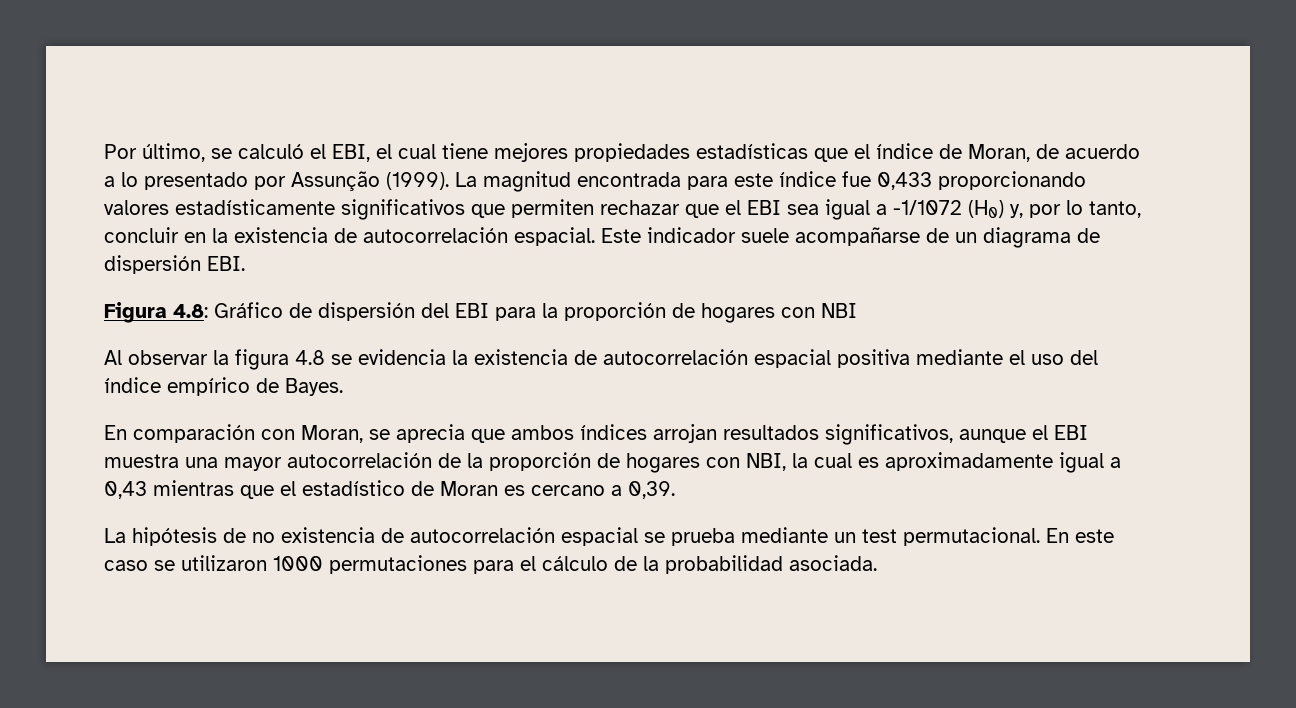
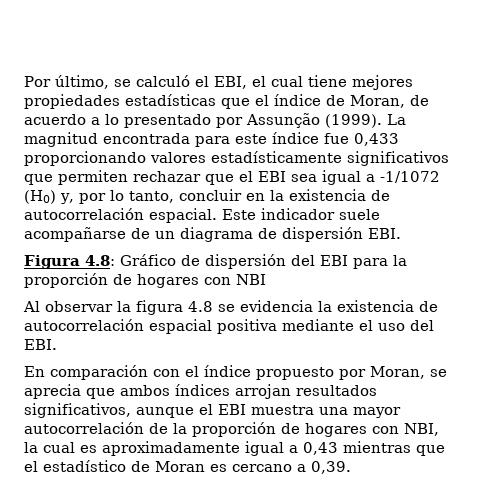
- Al observar la figura 4.8 se evidencia la existencia de autocorrelación espacial positiva mediante el uso del índice empírico de Bayes.
+ Al observar la figura 4.8 se evidencia la existencia de autocorrelación espacial positiva mediante el uso del EBI.
- En comparación con Moran, se aprecia que ambos índices arrojan resultados significativos, aunque el EBI muestra una mayor autocorrelación de la proporción de hogares con NBI, la cual es aproximadamente igual a 0,43 mientras que el estadístico de Moran es cercano a 0,39.
+ En comparación con el índice propuesto por Moran, se aprecia que ambos índices arrojan resultados significativos, aunque el EBI muestra una mayor autocorrelación de la proporción de hogares con NBI, la cual es aproximadamente igual a 0,43 mientras que el estadístico de Moran es cercano a 0,39.
- La hipótesis de no existencia de autocorrelación espacial se prueba mediante un test permutacional. En este caso se utilizaron 1000 permutaciones para el cálculo de la probabilidad asociada.

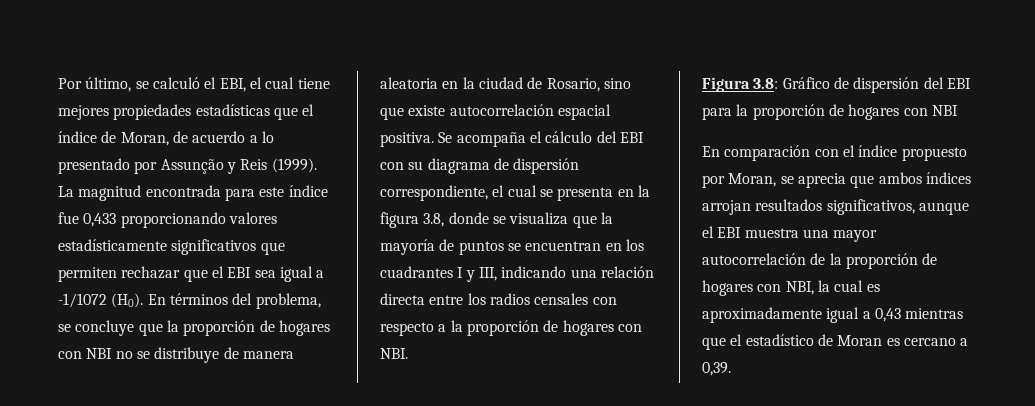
- Por último, se calculó el EBI, el cual tiene mejores propiedades estadísticas que el índice de Moran, de acuerdo a lo presentado por Assunção (1999).
+ Por último, se calculó el EBI, el cual tiene mejores propiedades estadísticas que el índice de Moran, de acuerdo a lo presentado por Assunção y Reis (1999).
- La magnitud encontrada para este índice fue 0,433 proporcionando valores estadísticamente significativos que permiten rechazar que el EBI sea igual a -1/1072 (H0) y, por lo tanto, concluir en la existencia de autocorrelación espacial. Este indicador suele acompañarse de un diagrama de dispersión EBI.
+ La magnitud encontrada para este índice fue 0,433 proporcionando valores estadísticamente significativos que permiten rechazar que el EBI sea igual a -1/1072 (H0). En términos del problema, se concluye que la proporción de hogares con NBI no se distribuye de manera aleatoria en la ciudad de Rosario, sino que existe autocorrelación espacial positiva. Se acompaña el cálculo del EBI con su diagrama de dispersión correspondiente, el cual se presenta en la figura 3.8, donde se visualiza que la mayoría de puntos se encuentran en los cuadrantes I y III, indicando una relación directa entre los radios censales con respecto a la proporción de hogares con NBI.
- Figura 4.8: Gráfico de dispersión del EBI para la proporción de hogares con NBI
+ Figura 3.8: Gráfico de dispersión del EBI para la proporción de hogares con NBI
- Al observar la figura 4.8 se evidencia la existencia de autocorrelación espacial positiva mediante el uso del EBI.

